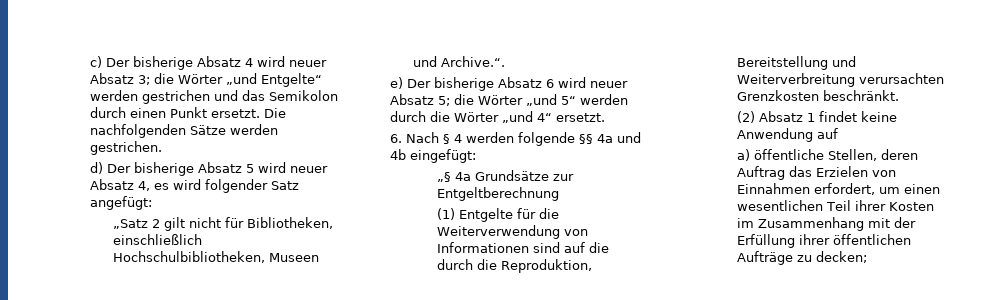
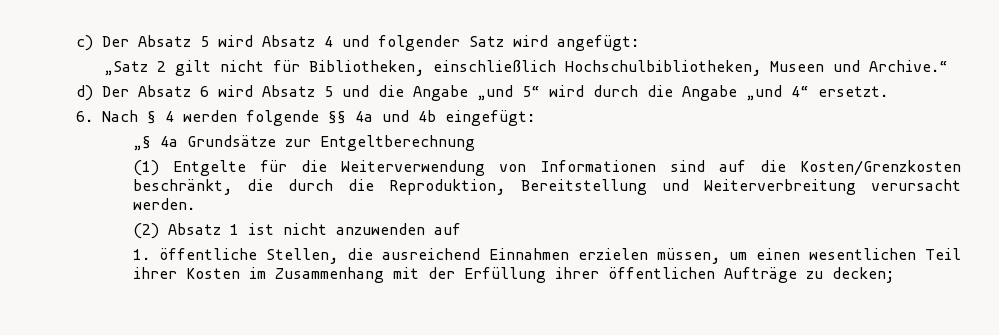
- c) Der bisherige Absatz 4 wird neuer Absatz 3; die Wörter „und Entgelte“ werden gestrichen und das Semikolon durch einen Punkt ersetzt. Die nachfolgenden Sätze werden gestrichen.
- d) Der bisherige Absatz 5 wird neuer Absatz 4, es wird folgender Satz angefügt:
+ c) Der Absatz 5 wird Absatz 4 und folgender Satz wird angefügt:
- „Satz 2 gilt nicht für Bibliotheken, einschließlich Hochschulbibliotheken, Museen und Archive.“.
- e) Der bisherige Absatz 6 wird neuer Absatz 5; die Wörter „und 5“ werden durch die Wörter „und 4“ ersetzt.
+ „Satz 2 gilt nicht für Bibliotheken, einschließlich Hochschulbibliotheken, Museen und Archive.“
+ d) Der Absatz 6 wird Absatz 5 und die Angabe „und 5“ wird durch die Angabe „und 4“ ersetzt.
- (1) Entgelte für die Weiterverwendung von Informationen sind auf die durch die Reproduktion, Bereitstellung und Weiterverbreitung verursachten Grenzkosten beschränkt.
+ (1) Entgelte für die Weiterverwendung von Informationen sind auf die Kosten/Grenzkosten beschränkt, die durch die Reproduktion, Bereitstellung und Weiterverbreitung verursacht werden.
- (2) Absatz 1 findet keine Anwendung auf
+ (2) Absatz 1 ist nicht anzuwenden auf
- a) öffentliche Stellen, deren Auftrag das Erzielen von Einnahmen erfordert, um einen wesentlichen Teil ihrer Kosten im Zusammenhang mit der Erfüllung ihrer öffentlichen Aufträge zu decken;
+ 1. öffentliche Stellen, die ausreichend Einnahmen erzielen müssen, um einen wesentlichen Teil ihrer Kosten im Zusammenhang mit der Erfüllung ihrer öffentlichen Aufträge zu decken;

